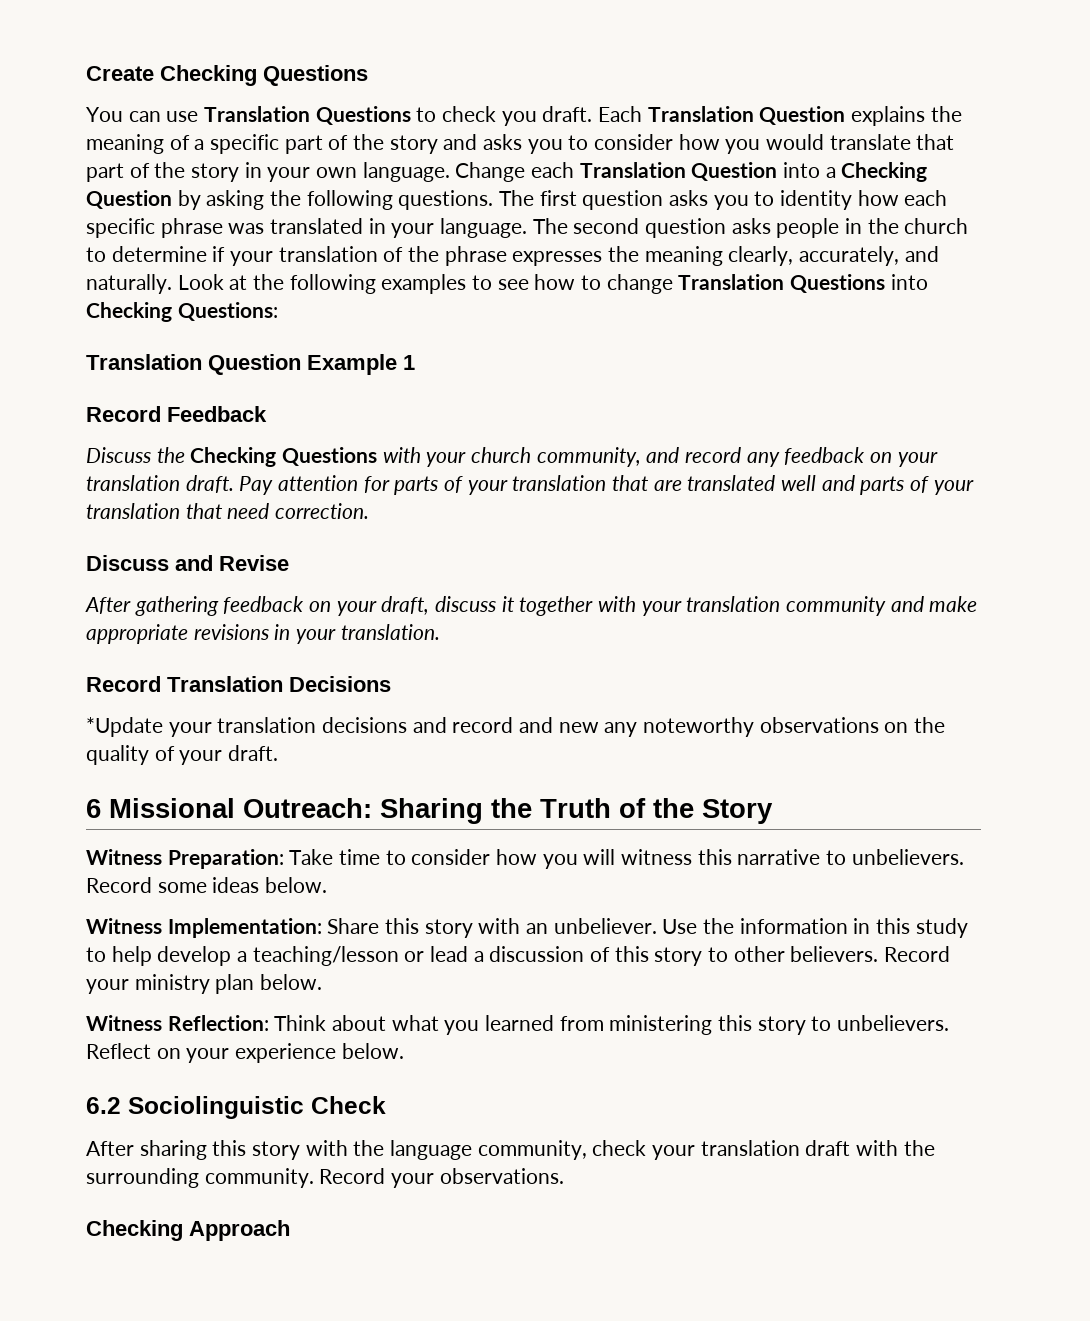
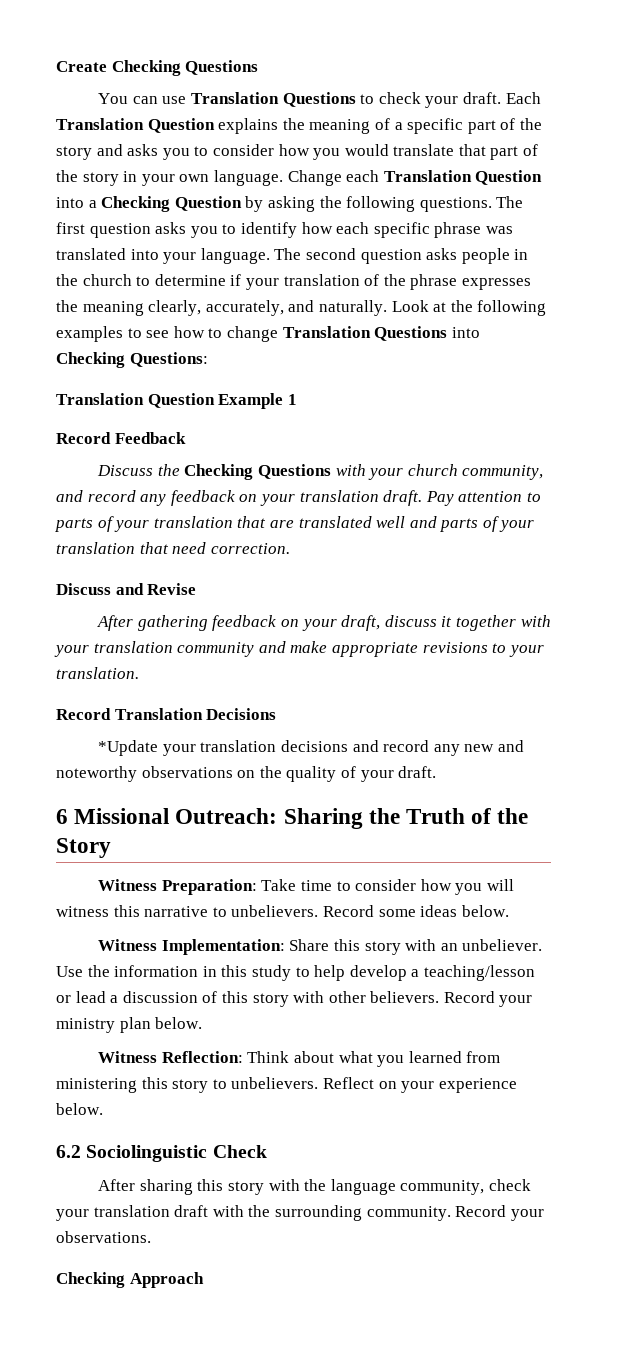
- You can use Translation Questions to check you draft.
+ You can use Translation Questions to check your draft.
- The first question asks you to identity how each specific phrase was translated in your language.
+ The first question asks you to identify how each specific phrase was translated into your language.
- Pay attention for parts of your translation that are translated well and parts of your translation that need correction.
+ Pay attention to parts of your translation that are translated well and parts of your translation that need correction.
- After gathering feedback on your draft, discuss it together with your translation community and make appropriate revisions in your translation.
+ After gathering feedback on your draft, discuss it together with your translation community and make appropriate revisions to your translation.
- *Update your translation decisions and record and new any noteworthy observations on the quality of your draft.
+ *Update your translation decisions and record any new and noteworthy observations on the quality of your draft.
- Use the information in this study to help develop a teaching/lesson or lead a discussion of this story to other believers.
+ Use the information in this study to help develop a teaching/lesson or lead a discussion of this story with other believers.

